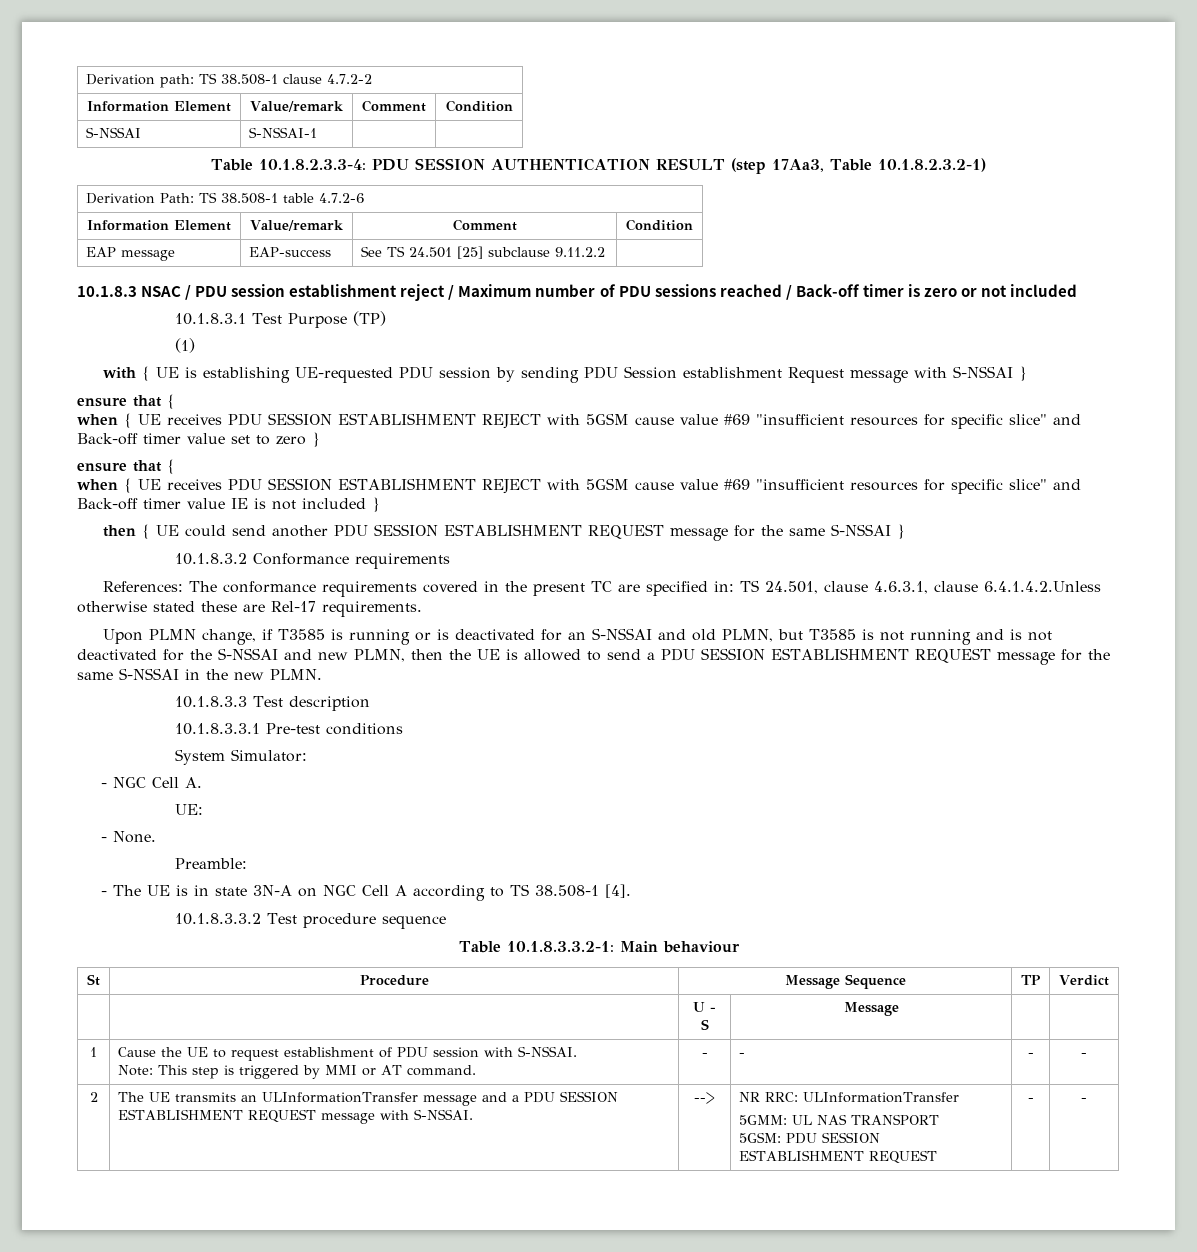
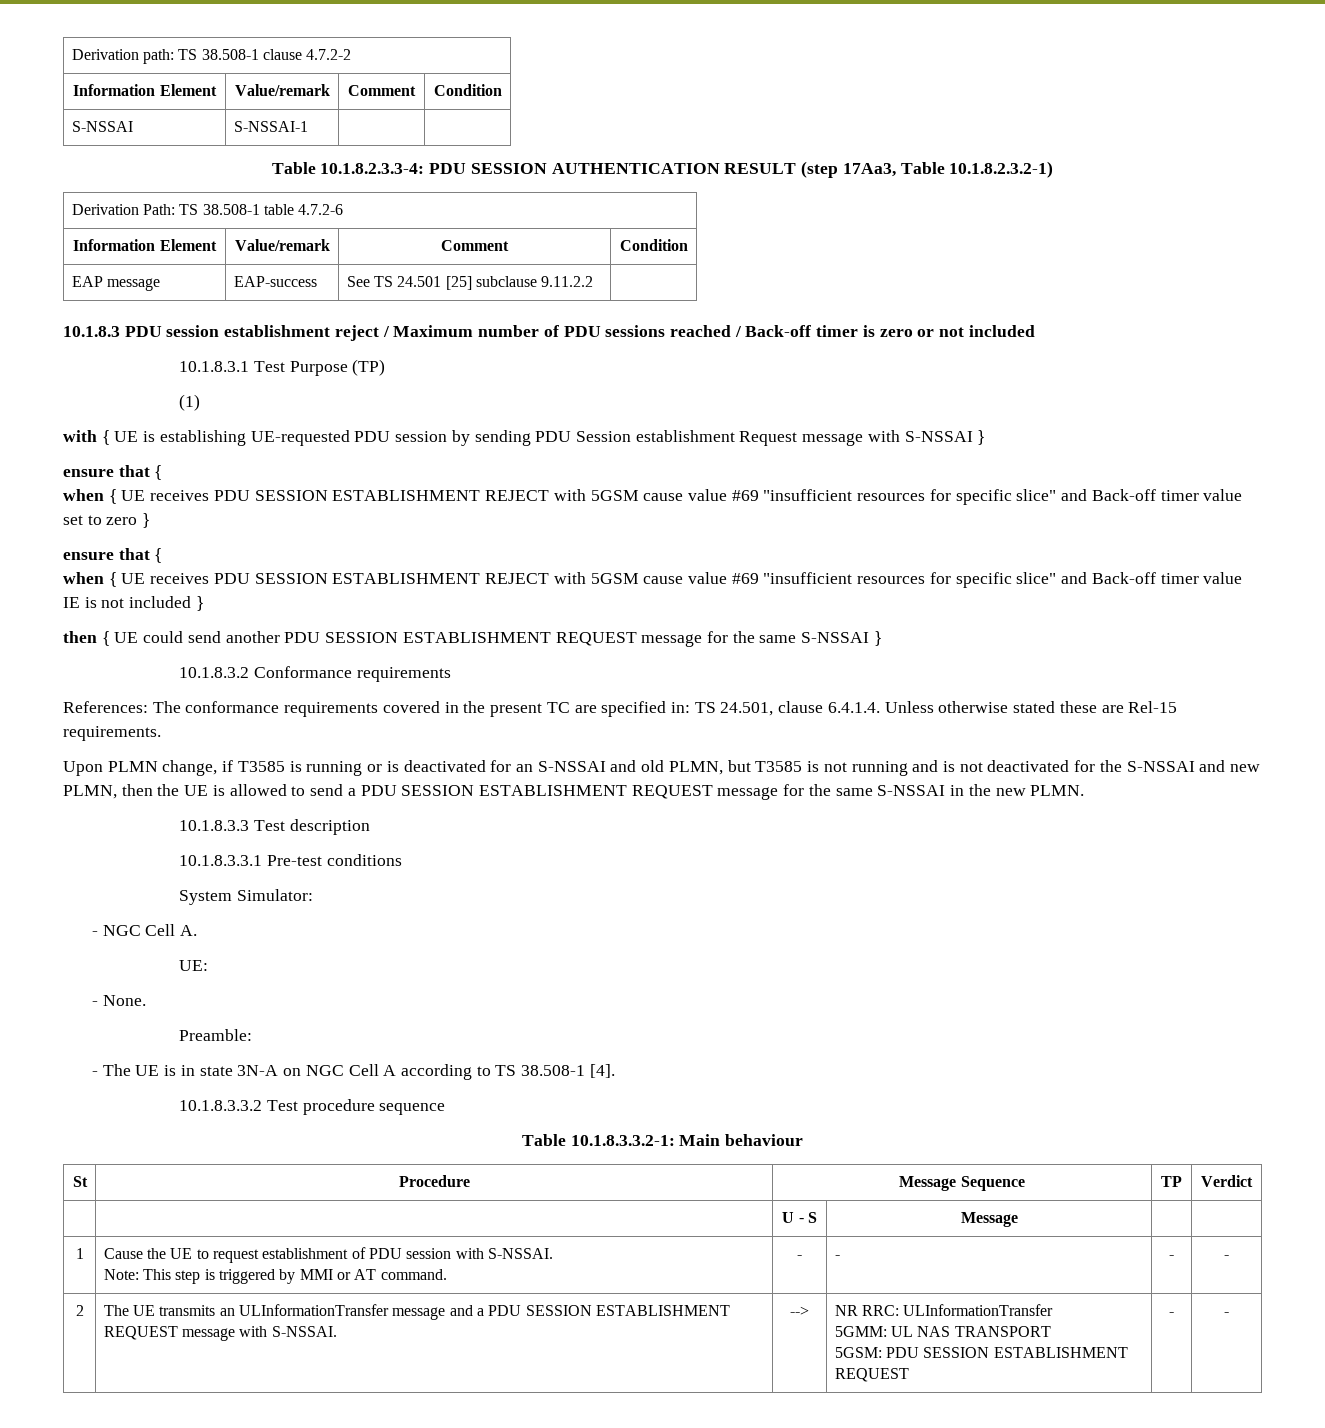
- 10.1.8.3 NSAC / PDU session establishment reject / Maximum number of PDU sessions reached / Back-off timer is zero or not included
+ 10.1.8.3 PDU session establishment reject / Maximum number of PDU sessions reached / Back-off timer is zero or not included
- References: The conformance requirements covered in the present TC are specified in: TS 24.501, clause 4.6.3.1, clause 6.4.1.4.2.Unless otherwise stated these are Rel-17 requirements.
+ References: The conformance requirements covered in the present TC are specified in: TS 24.501, clause 6.4.1.4. Unless otherwise stated these are Rel-15 requirements.

